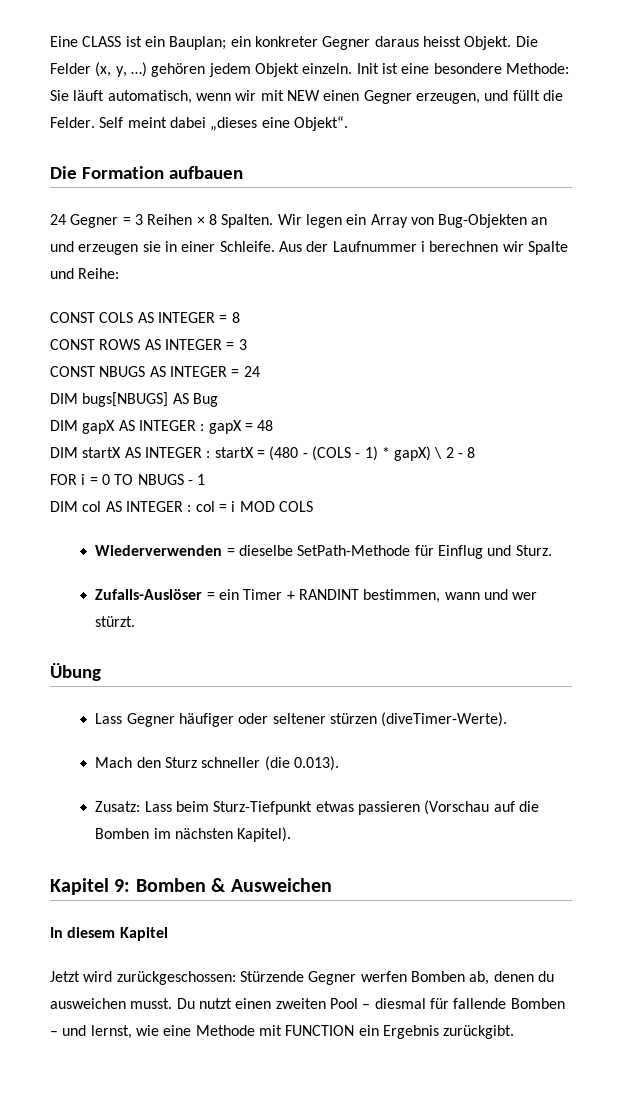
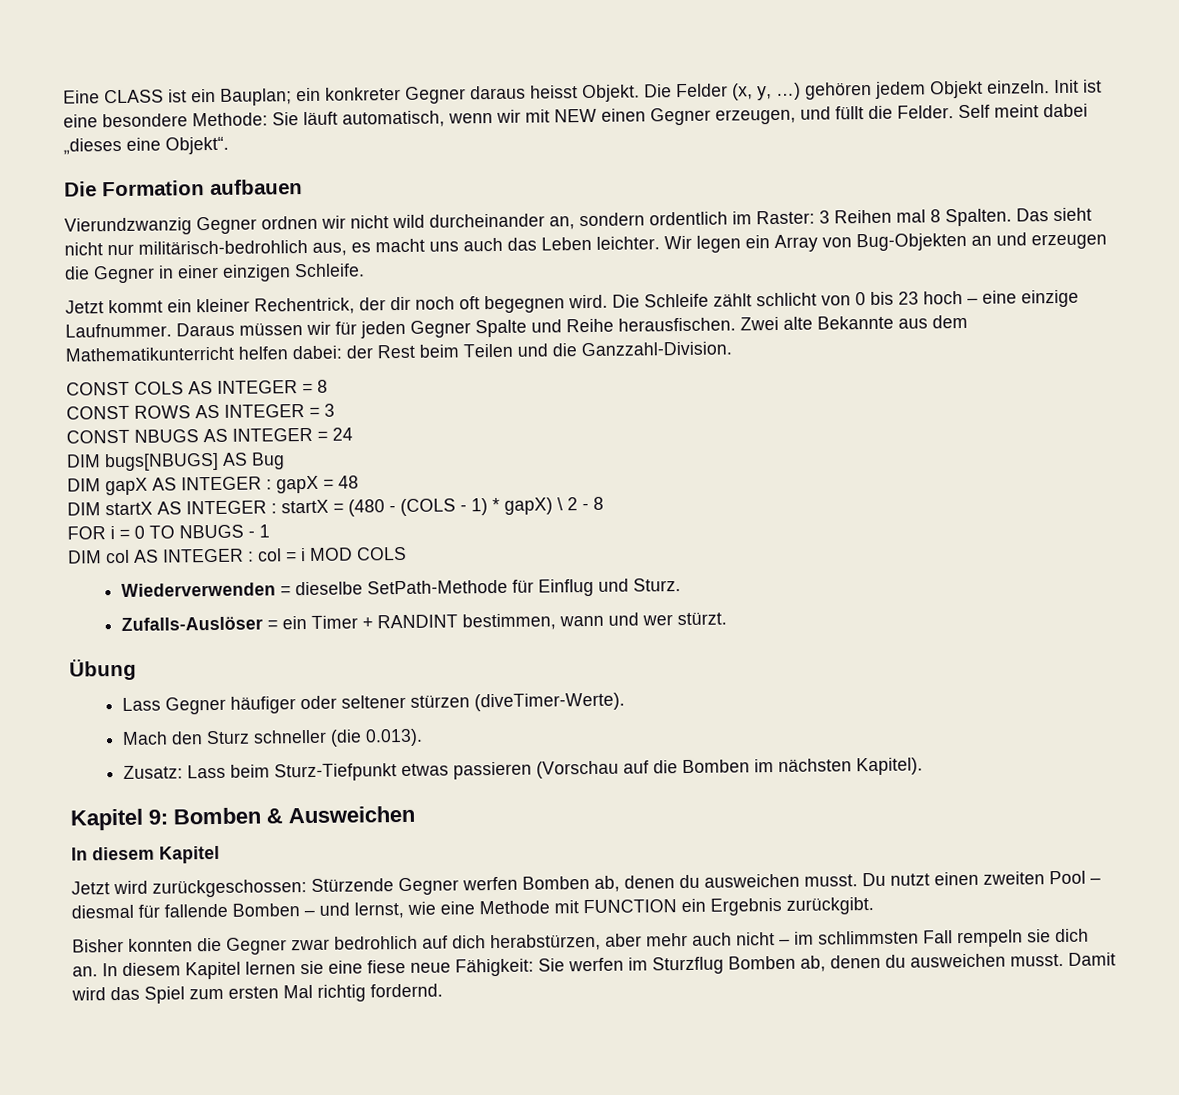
- 24 Gegner = 3 Reihen × 8 Spalten.
+ Vierundzwanzig Gegner ordnen wir nicht wild durcheinander an, sondern ordentlich im Raster: 3 Reihen mal 8 Spalten.
+ Das sieht nicht nur militärisch-bedrohlich aus, es macht uns auch das Leben leichter.
- Wir legen ein Array von Bug-Objekten an und erzeugen sie in einer Schleife. Aus der Laufnummer i berechnen wir Spalte und Reihe:
+ Wir legen ein Array von Bug-Objekten an und erzeugen die Gegner in einer einzigen Schleife.
+ Jetzt kommt ein kleiner Rechentrick, der dir noch oft begegnen wird. Die Schleife zählt schlicht von 0 bis 23 hoch – eine einzige Laufnummer. Daraus müssen wir für jeden Gegner Spalte und Reihe herausfischen. Zwei alte Bekannte aus dem Mathematikunterricht helfen dabei: der Rest beim Teilen und die Ganzzahl-Division.
+ Bisher konnten die Gegner zwar bedrohlich auf dich herabstürzen, aber mehr auch nicht – im schlimmsten Fall rempeln sie dich an. In diesem Kapitel lernen sie eine fiese neue Fähigkeit: Sie werfen im Sturzflug Bomben ab, denen du ausweichen musst. Damit wird das Spiel zum ersten Mal richtig fordernd.

